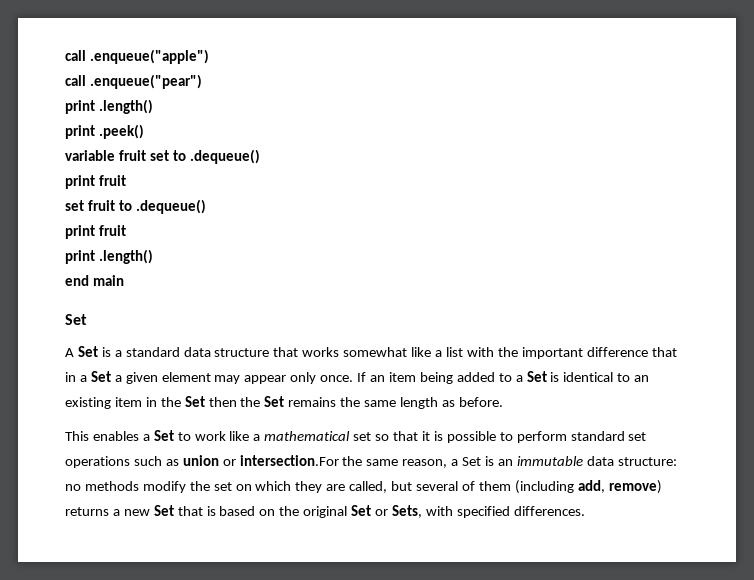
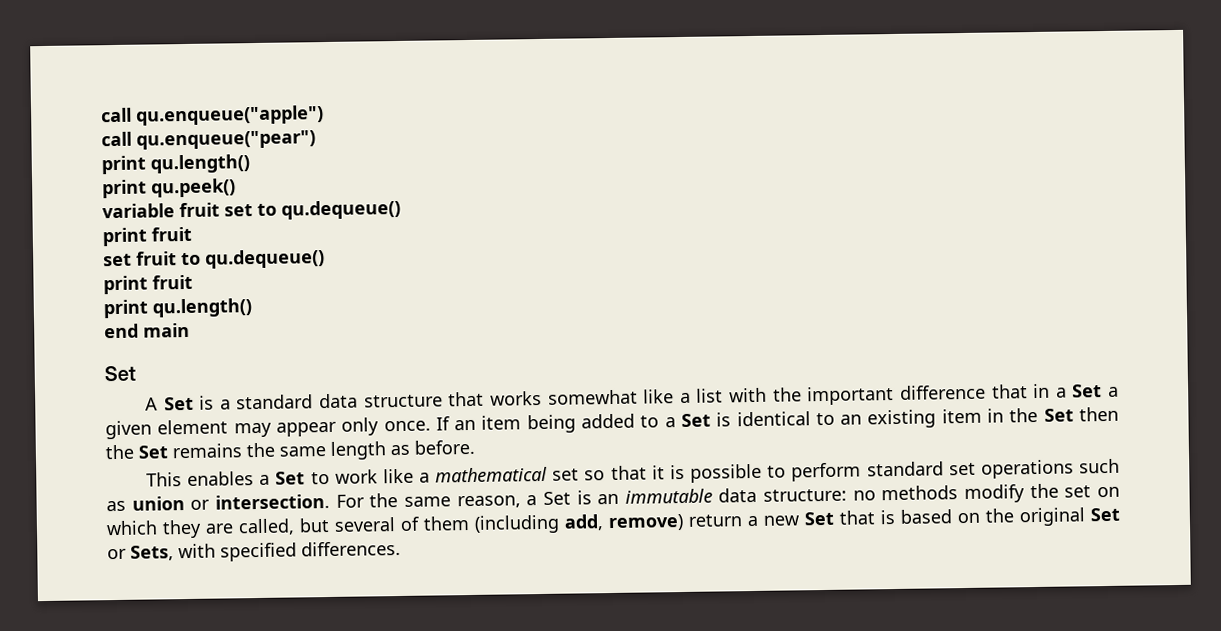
- call .enqueue("apple")
- call .enqueue("pear")
- print .length()
- print .peek()
+ call qu.enqueue("apple")
+ call qu.enqueue("pear")
+ print qu.length()
+ print qu.peek()
- variable fruit set to .dequeue()
+ variable fruit set to qu.dequeue()
- set fruit to .dequeue()
+ set fruit to qu.dequeue()
  print fruit
- print .length()
+ print qu.length()
- This enables a Set to work like a mathematical set so that it is possible to perform standard set operations such as union or intersection.For the same reason, a Set is an immutable data structure:
+ This enables a Set to work like a mathematical set so that it is possible to perform standard set operations such as union or intersection. For the same reason, a Set is an immutable data structure:
- no methods modify the set on which they are called, but several of them (including add, remove) returns a new Set that is based on the original Set or Sets, with specified differences.
+ no methods modify the set on which they are called, but several of them (including add, remove) return a new Set that is based on the original Set or Sets, with specified differences.

